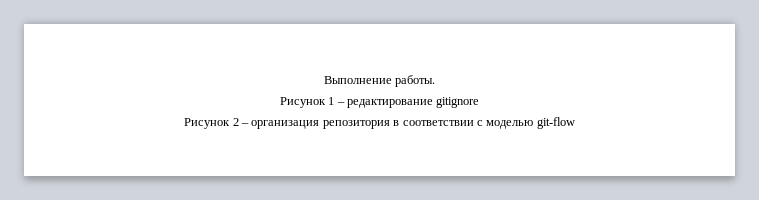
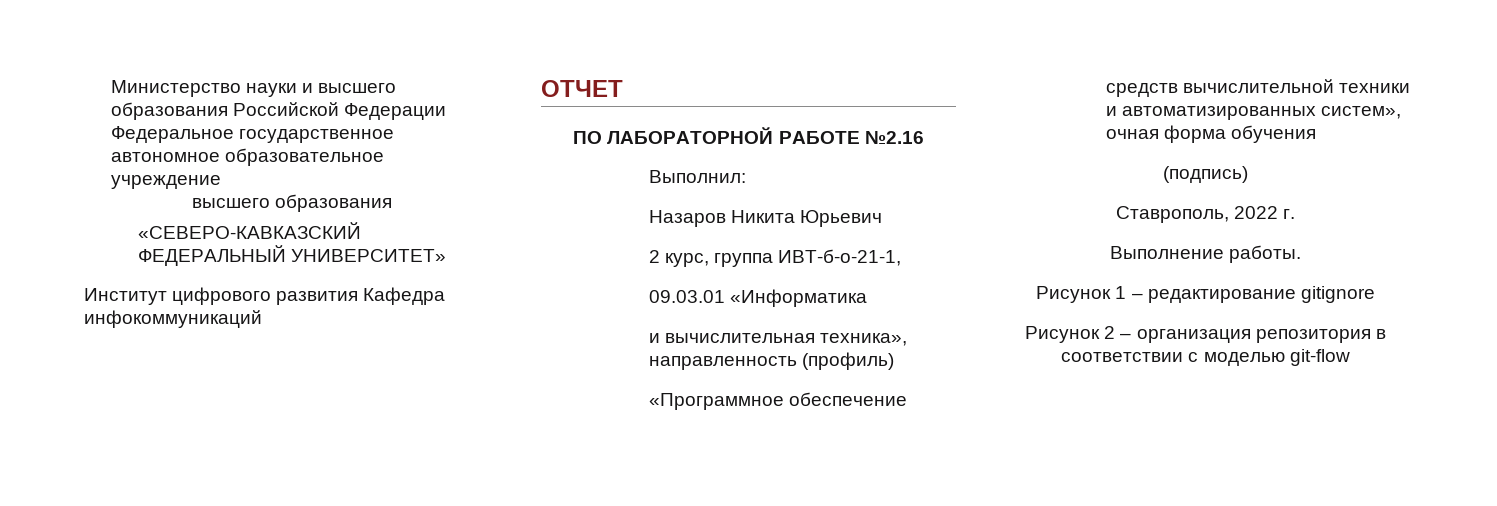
+ Министерство науки и высшего образования Российской Федерации Федеральное государственное автономное образовательное учреждение
+ высшего образования
+ «СЕВЕРО-КАВКАЗСКИЙ ФЕДЕРАЛЬНЫЙ УНИВЕРСИТЕТ»
+ Институт цифрового развития Кафедра инфокоммуникаций
+ ОТЧЕТ
+ ПО ЛАБОРАТОРНОЙ РАБОТЕ №2.16
+ Выполнил:
+ Назаров Никита Юрьевич
+ 2 курс, группа ИВТ-б-о-21-1,
+ 09.03.01 «Информатика
+ и вычислительная техника», направленность (профиль)
+ «Программное обеспечение средств вычислительной техники и автоматизированных систем», очная форма обучения
+ (подпись)
+ Ставрополь, 2022 г.

